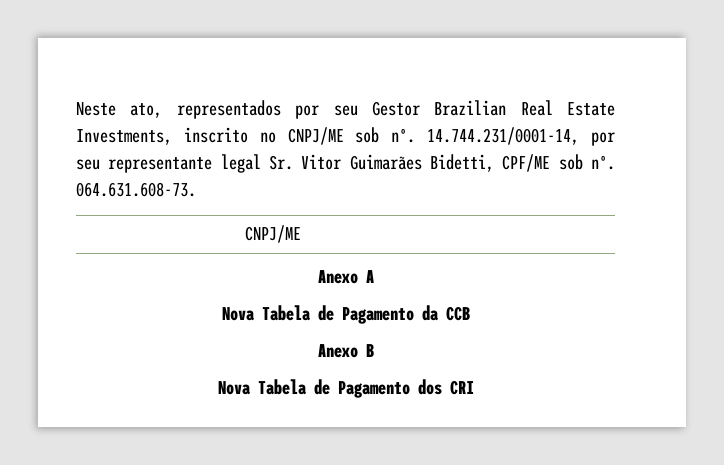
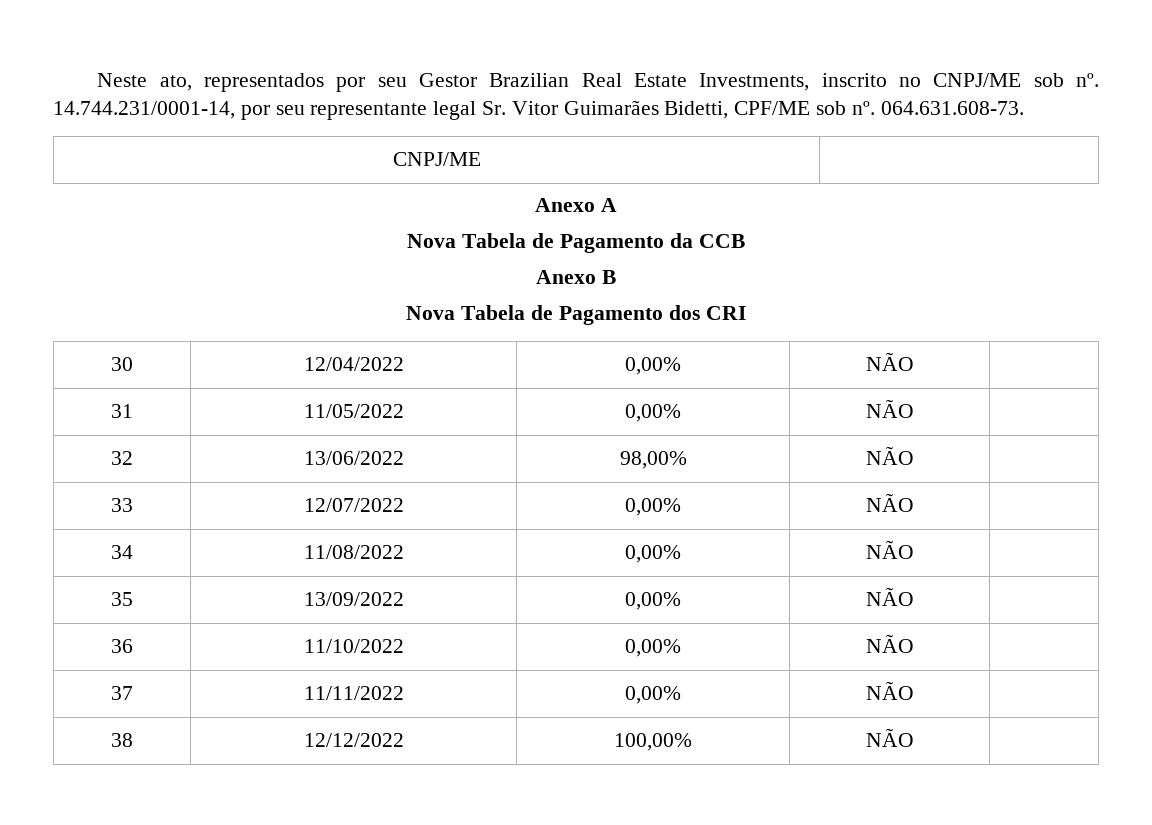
+ 30 | 12/04/2022 | 0,00% | NÃO |
+ 31 | 11/05/2022 | 0,00% | NÃO |
+ 32 | 13/06/2022 | 98,00% | NÃO |
+ 33 | 12/07/2022 | 0,00% | NÃO |
+ 34 | 11/08/2022 | 0,00% | NÃO |
+ 35 | 13/09/2022 | 0,00% | NÃO |
+ 36 | 11/10/2022 | 0,00% | NÃO |
+ 37 | 11/11/2022 | 0,00% | NÃO |
+ 38 | 12/12/2022 | 100,00% | NÃO |

